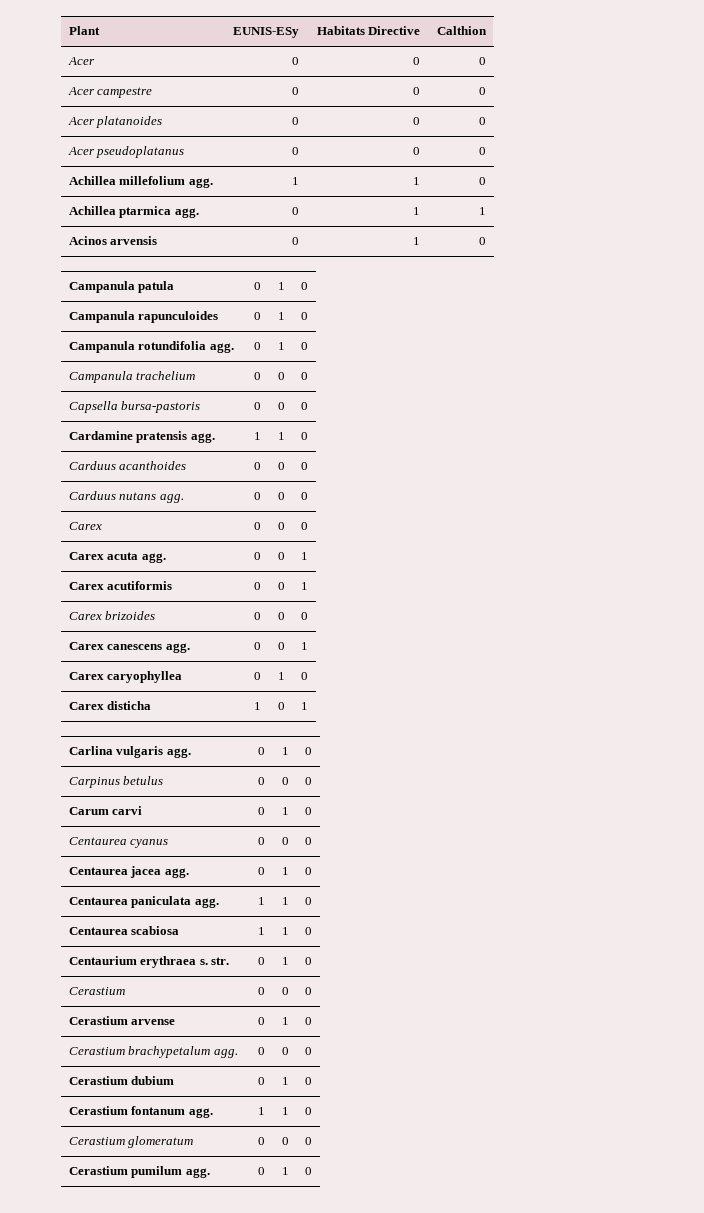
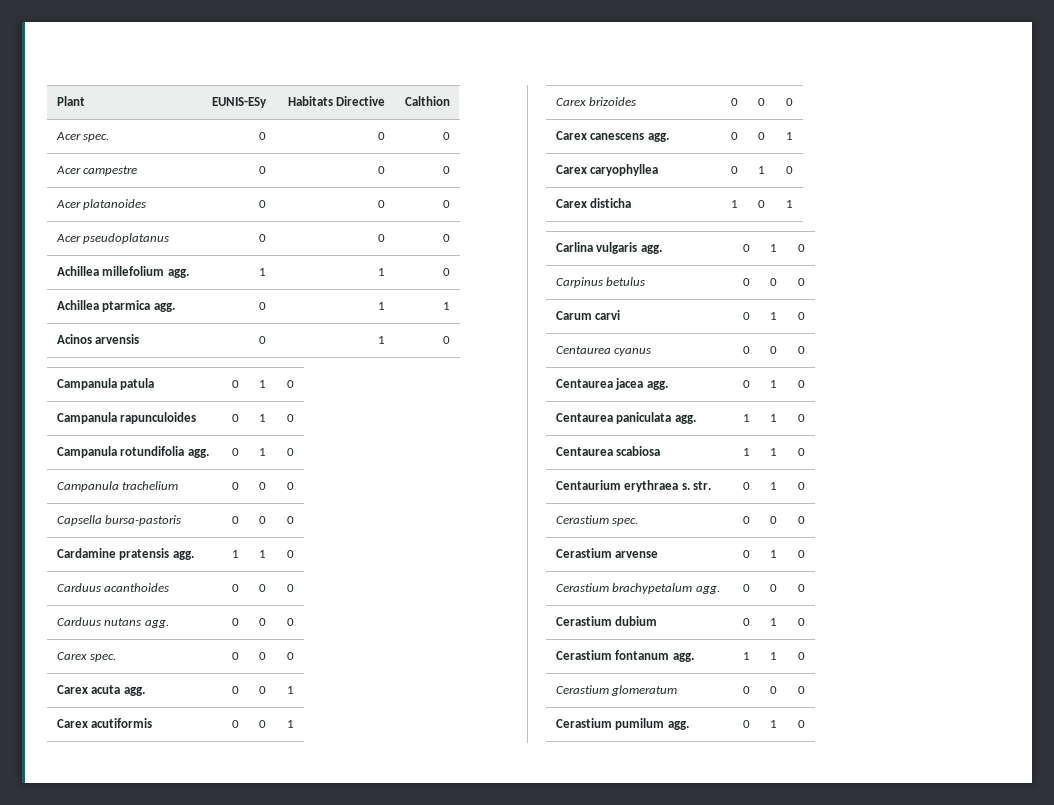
- Acer | 0 | 0 | 0
+ Acer spec. | 0 | 0 | 0
- Carex | 0 | 0 | 0
+ Carex spec. | 0 | 0 | 0
- Cerastium | 0 | 0 | 0
+ Cerastium spec. | 0 | 0 | 0

